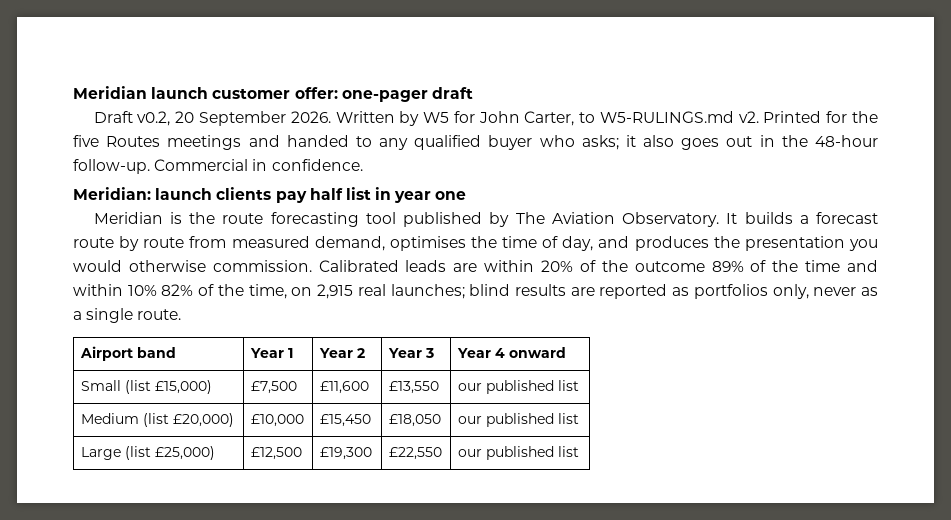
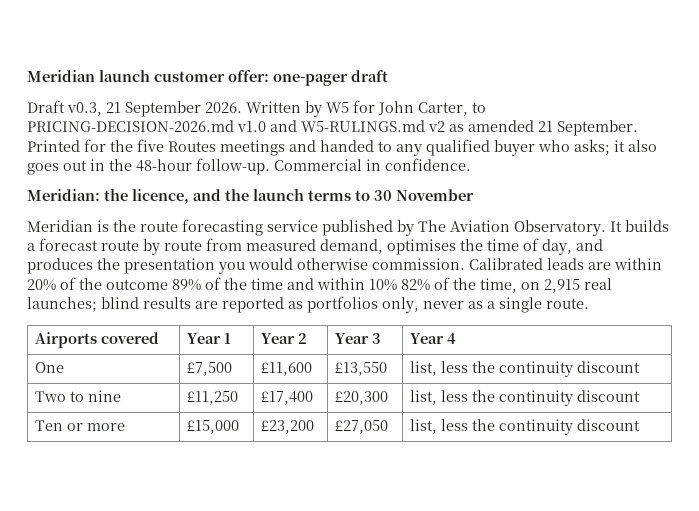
- Draft v0.2, 20 September 2026.
+ Draft v0.3, 21 September 2026.
- Written by W5 for John Carter, to W5-RULINGS.md v2.
+ Written by W5 for John Carter, to PRICING-DECISION-2026.md v1.0 and W5-RULINGS.md v2 as amended 21 September.
- Meridian: launch clients pay half list in year one
+ Meridian: the licence, and the launch terms to 30 November
- Meridian is the route forecasting tool published by The Aviation Observatory.
+ Meridian is the route forecasting service published by The Aviation Observatory.
- Airport band | Year 1 | Year 2 | Year 3 | Year 4 onward
- Small (list £15,000) | £7,500 | £11,600 | £13,550 | our published list
- Medium (list £20,000) | £10,000 | £15,450 | £18,050 | our published list
- Large (list £25,000) | £12,500 | £19,300 | £22,550 | our published list
+ Airports covered | Year 1 | Year 2 | Year 3 | Year 4
+ One | £7,500 | £11,600 | £13,550 | list, less the continuity discount
+ Two to nine | £11,250 | £17,400 | £20,300 | list, less the continuity discount
+ Ten or more | £15,000 | £23,200 | £27,050 | list, less the continuity discount

